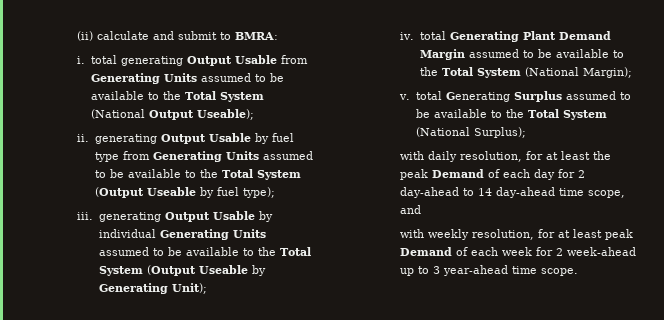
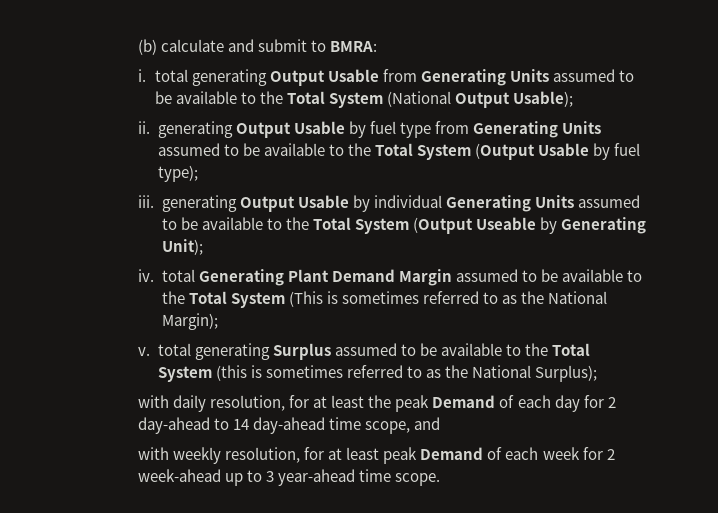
- (ii) calculate and submit to BMRA:
+ (b) calculate and submit to BMRA:
- i. total generating Output Usable from Generating Units assumed to be available to the Total System (National Output Useable);
+ i. total generating Output Usable from Generating Units assumed to be available to the Total System (National Output Usable);
- ii. generating Output Usable by fuel type from Generating Units assumed to be available to the Total System (Output Useable by fuel type);
+ ii. generating Output Usable by fuel type from Generating Units assumed to be available to the Total System (Output Usable by fuel type);
- iv. total Generating Plant Demand Margin assumed to be available to the Total System (National Margin);
+ iv. total Generating Plant Demand Margin assumed to be available to the Total System (This is sometimes referred to as the National Margin);
- v. total Generating Surplus assumed to be available to the Total System (National Surplus);
+ v. total generating Surplus assumed to be available to the Total System (this is sometimes referred to as the National Surplus);

